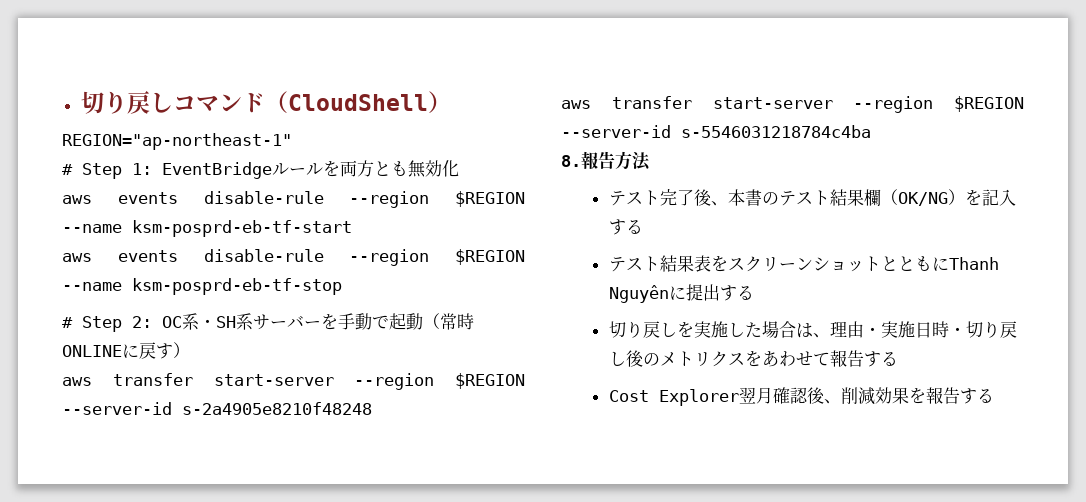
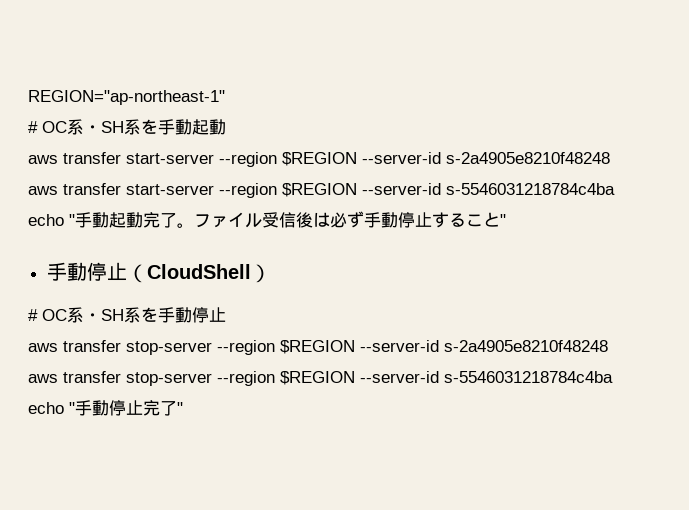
- 切り戻しコマンド（CloudShell）
  REGION="ap-northeast-1"
- # Step 1: EventBridgeルールを両方とも無効化
- aws events disable-rule --region $REGION --name ksm-posprd-eb-tf-start
- aws events disable-rule --region $REGION --name ksm-posprd-eb-tf-stop
- # Step 2: OC系・SH系サーバーを手動で起動（常時ONLINEに戻す）
+ # OC系・SH系を手動起動
- 8.報告方法
- テスト完了後、本書のテスト結果欄（OK/NG）を記入する
- テスト結果表をスクリーンショットとともにThanh Nguyênに提出する
- 切り戻しを実施した場合は、理由・実施日時・切り戻し後のメトリクスをあわせて報告する
- Cost Explorer翌月確認後、削減効果を報告する
+ echo "手動起動完了。ファイル受信後は必ず手動停止すること"
+ 手動停止（CloudShell）
+ # OC系・SH系を手動停止
+ aws transfer stop-server --region $REGION --server-id s-2a4905e8210f48248
+ aws transfer stop-server --region $REGION --server-id s-5546031218784c4ba
+ echo "手動停止完了"

